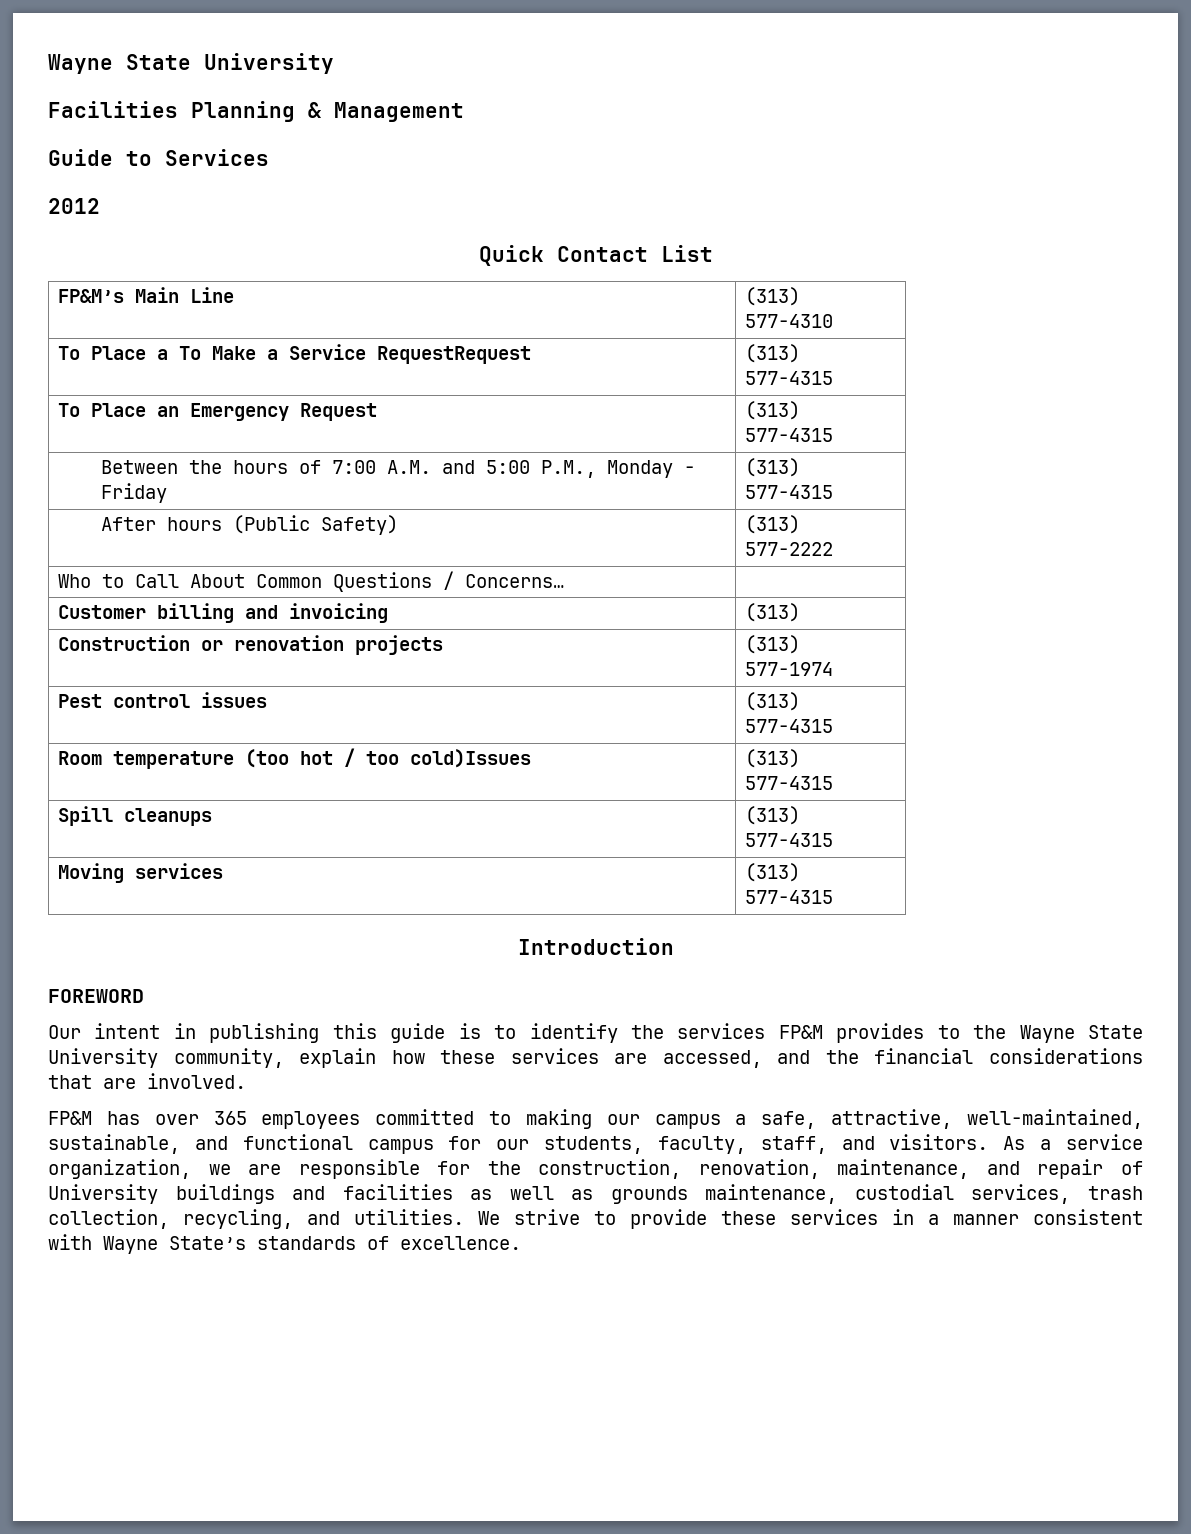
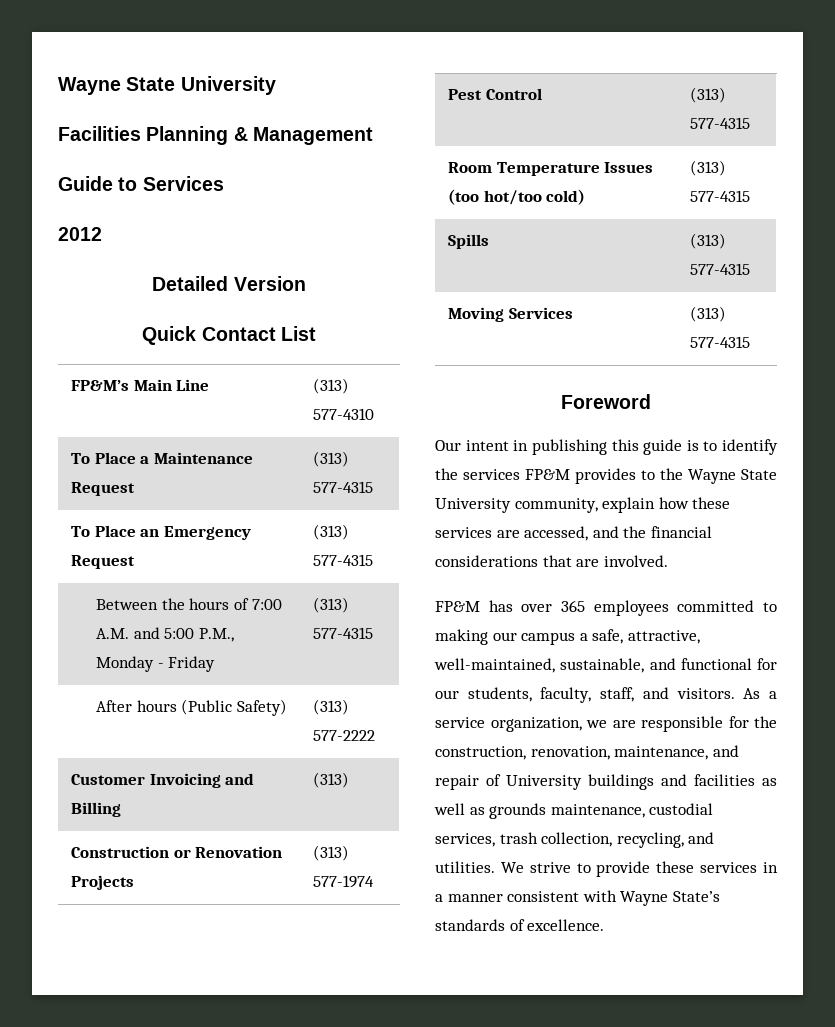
+ Detailed Version
- To Place a To Make a Service RequestRequest | (313) 577-4315
+ To Place a Maintenance Request | (313) 577-4315
- Who to Call About Common Questions / Concerns… |
- Customer billing and invoicing | (313)
+ Customer Invoicing and Billing | (313)
- Construction or renovation projects | (313) 577-1974
+ Construction or Renovation Projects | (313) 577-1974
- Pest control issues | (313) 577-4315
+ Pest Control | (313) 577-4315
- Room temperature (too hot / too cold)Issues | (313) 577-4315
- Spill cleanups | (313) 577-4315
+ Room Temperature Issues (too hot/too cold) | (313) 577-4315
+ Spills | (313) 577-4315
- Moving services | (313) 577-4315
- Introduction
- FOREWORD
+ Moving Services | (313) 577-4315
+ Foreword
- FP&M has over 365 employees committed to making our campus a safe, attractive, well-maintained, sustainable, and functional campus for our students, faculty, staff, and visitors.
+ FP&M has over 365 employees committed to making our campus a safe, attractive, well-maintained, sustainable, and functional for our students, faculty, staff, and visitors.

